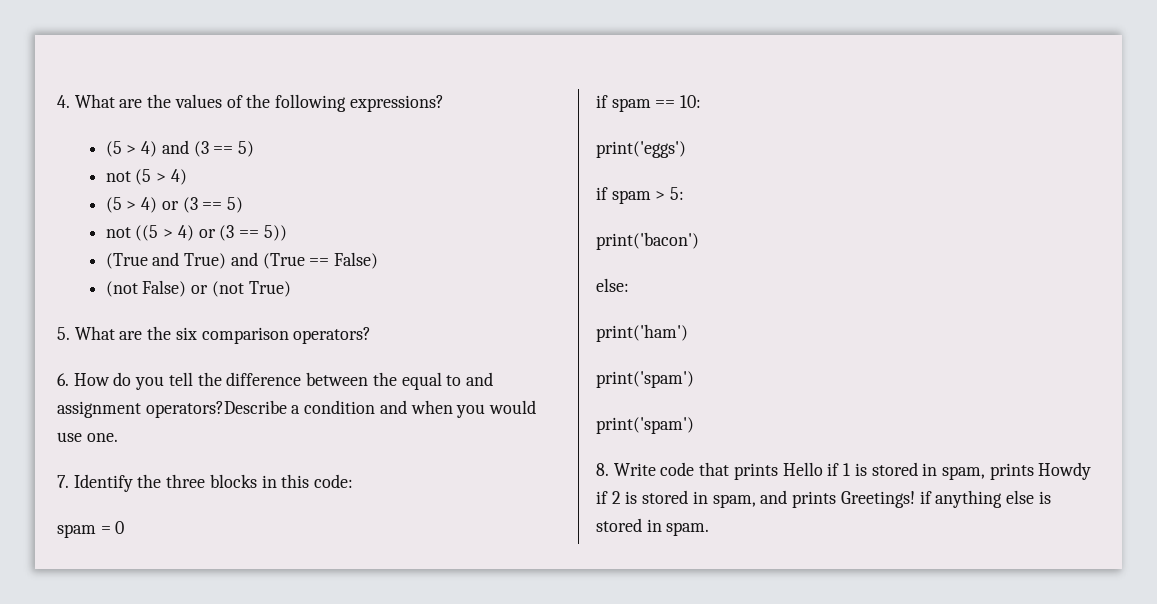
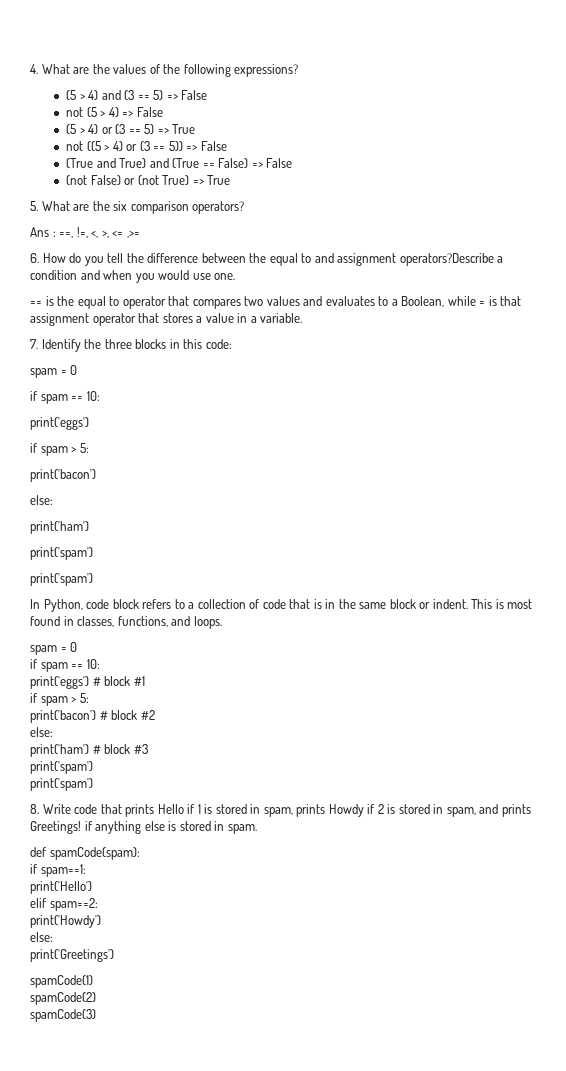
- (5 > 4) and (3 == 5)
+ (5 > 4) and (3 == 5) => False
- not (5 > 4)
+ not (5 > 4) => False
- (5 > 4) or (3 == 5)
+ (5 > 4) or (3 == 5) => True
- not ((5 > 4) or (3 == 5))
+ not ((5 > 4) or (3 == 5)) => False
- (True and True) and (True == False)
+ (True and True) and (True == False) => False
- (not False) or (not True)
+ (not False) or (not True) => True
+ Ans : ==, !=, <, >, <= ,>=
+ == is the equal to operator that compares two values and evaluates to a Boolean, while = is that assignment operator that stores a value in a variable.
+ In Python, code block refers to a collection of code that is in the same block or indent. This is most found in classes, functions, and loops.
+ spam = 0
+ if spam == 10:
+ print('eggs') # block #1
+ if spam > 5:
+ print('bacon') # block #2
+ else:
+ print('ham') # block #3
+ print('spam')
+ print('spam')
+ def spamCode(spam):
+ if spam==1:
+ print('Hello')
+ elif spam==2:
+ print('Howdy')
+ else:
+ print('Greetings')
+ spamCode(1)
+ spamCode(2)
+ spamCode(3)

